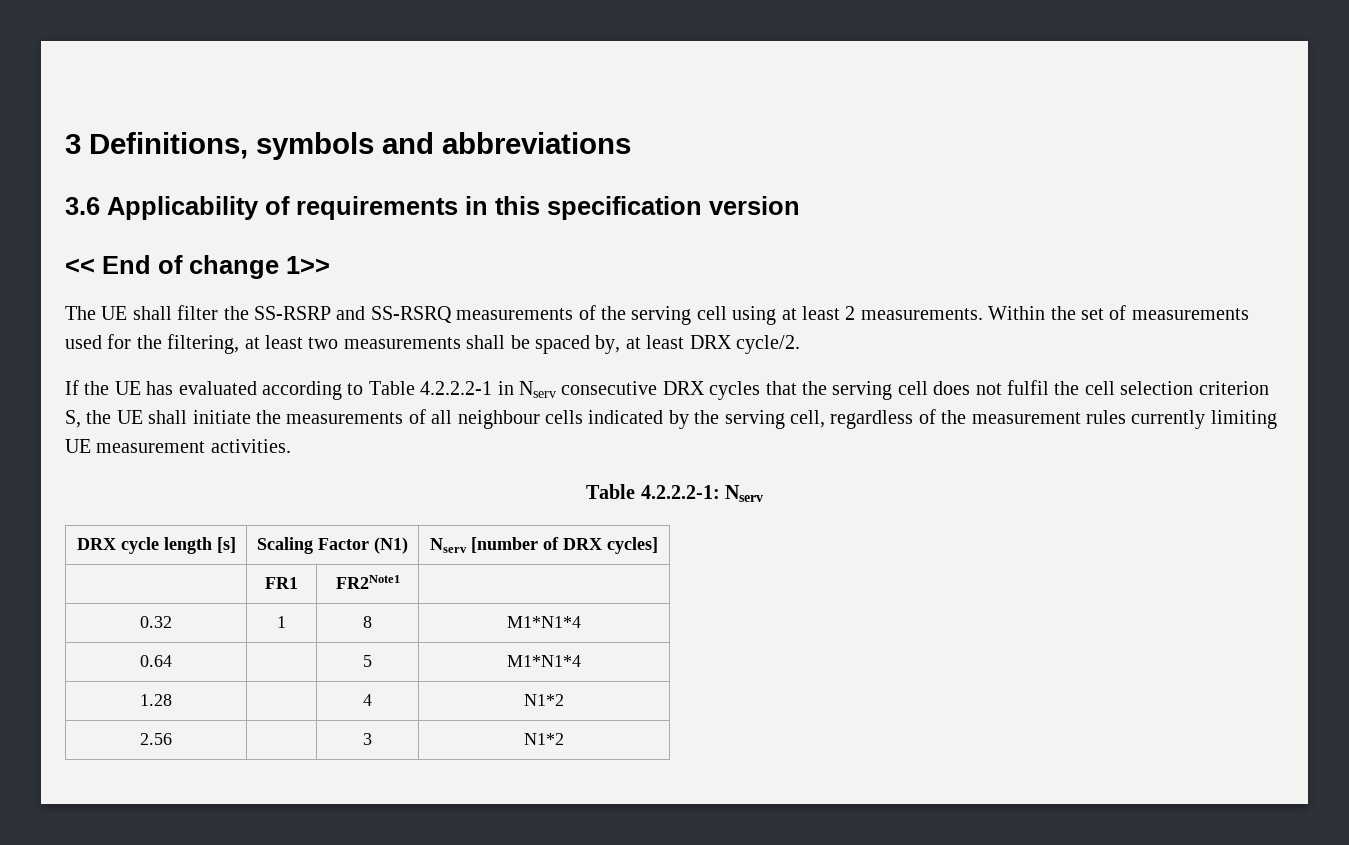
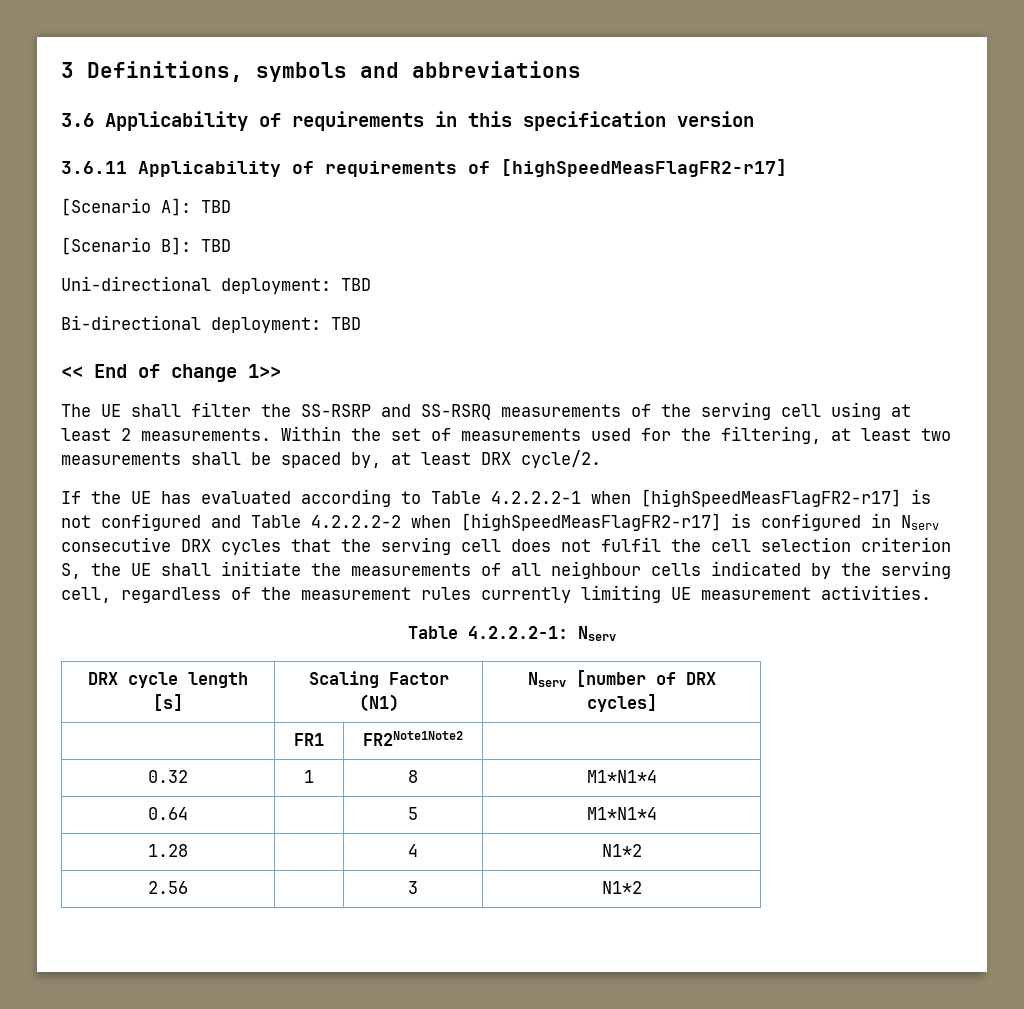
+ 3.6.11 Applicability of requirements of [highSpeedMeasFlagFR2-r17]
+ [Scenario A]: TBD
+ [Scenario B]: TBD
+ Uni-directional deployment: TBD
+ Bi-directional deployment: TBD
- If the UE has evaluated according to Table 4.2.2.2-1 in Nserv consecutive DRX cycles that the serving cell does not fulfil the cell selection criterion S, the UE shall initiate the measurements of all neighbour cells indicated by the serving cell, regardless of the measurement rules currently limiting UE measurement activities.
+ If the UE has evaluated according to Table 4.2.2.2-1 when [highSpeedMeasFlagFR2-r17] is not configured and Table 4.2.2.2-2 when [highSpeedMeasFlagFR2-r17] is configured in Nserv consecutive DRX cycles that the serving cell does not fulfil the cell selection criterion S, the UE shall initiate the measurements of all neighbour cells indicated by the serving cell, regardless of the measurement rules currently limiting UE measurement activities.
- | FR1 | FR2Note1 |
+ | FR1 | FR2Note1Note2 |

